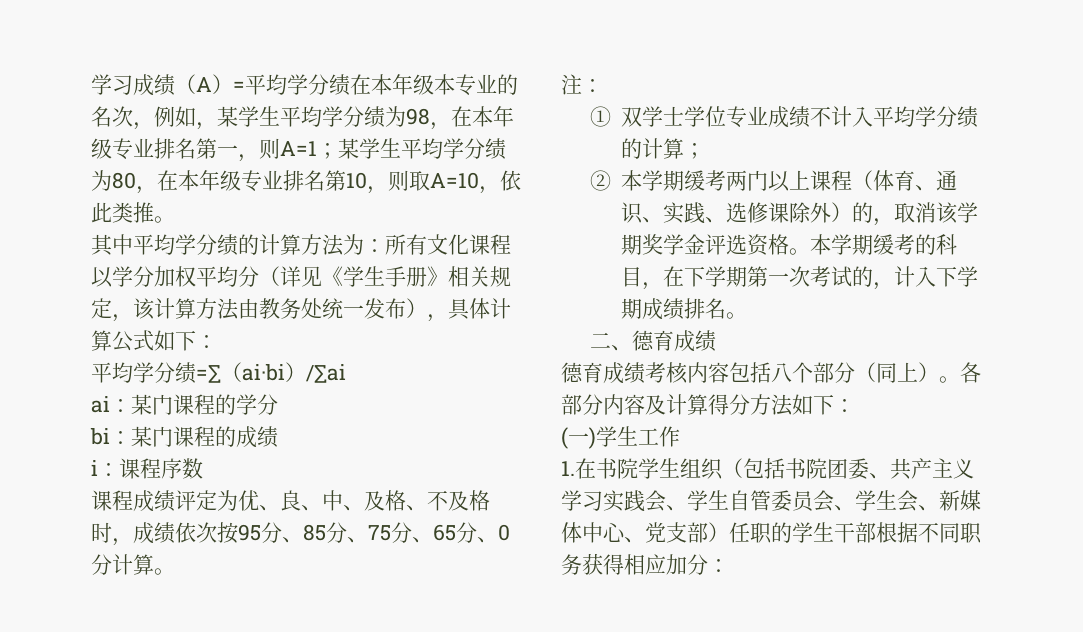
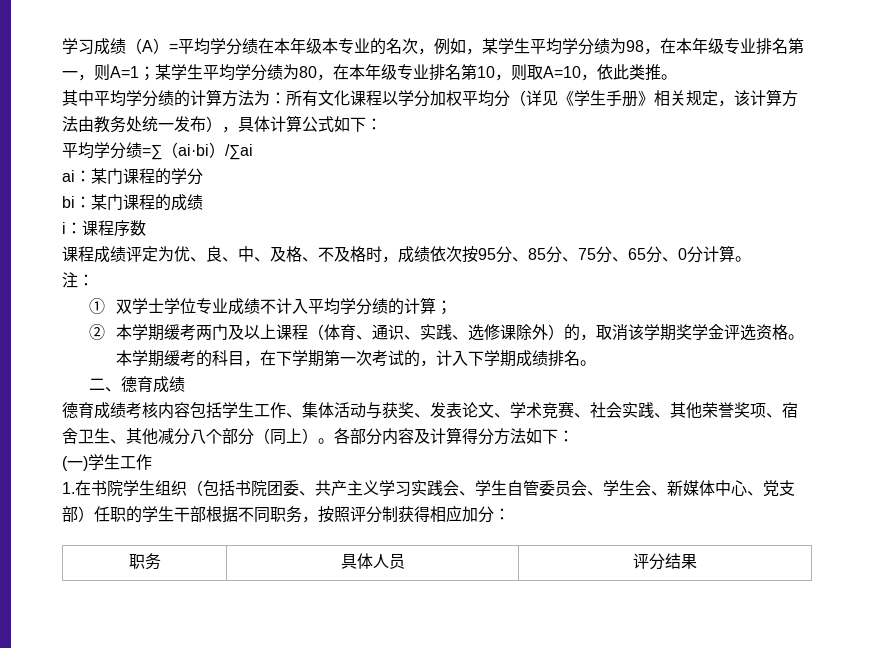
- ②本学期缓考两门以上课程（体育、通识、实践、选修课除外）的，取消该学期奖学金评选资格。
+ ②本学期缓考两门及以上课程（体育、通识、实践、选修课除外）的，取消该学期奖学金评选资格。
- 德育成绩考核内容包括八个部分（同上）。
+ 德育成绩考核内容包括学生工作、集体活动与获奖、发表论文、学术竞赛、社会实践、其他荣誉奖项、宿舍卫生、其他减分八个部分（同上）。
- 1.在书院学生组织（包括书院团委、共产主义学习实践会、学生自管委员会、学生会、新媒体中心、党支部）任职的学生干部根据不同职务获得相应加分：
+ 1.在书院学生组织（包括书院团委、共产主义学习实践会、学生自管委员会、学生会、新媒体中心、党支部）任职的学生干部根据不同职务，按照评分制获得相应加分：
+ 职务 | 具体人员 | 评分结果

